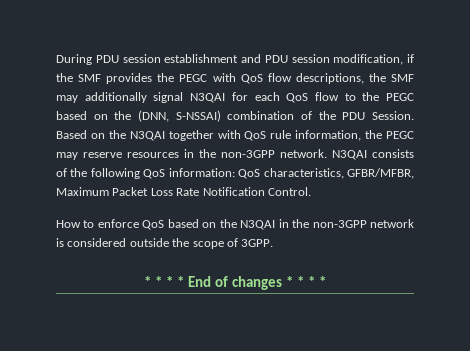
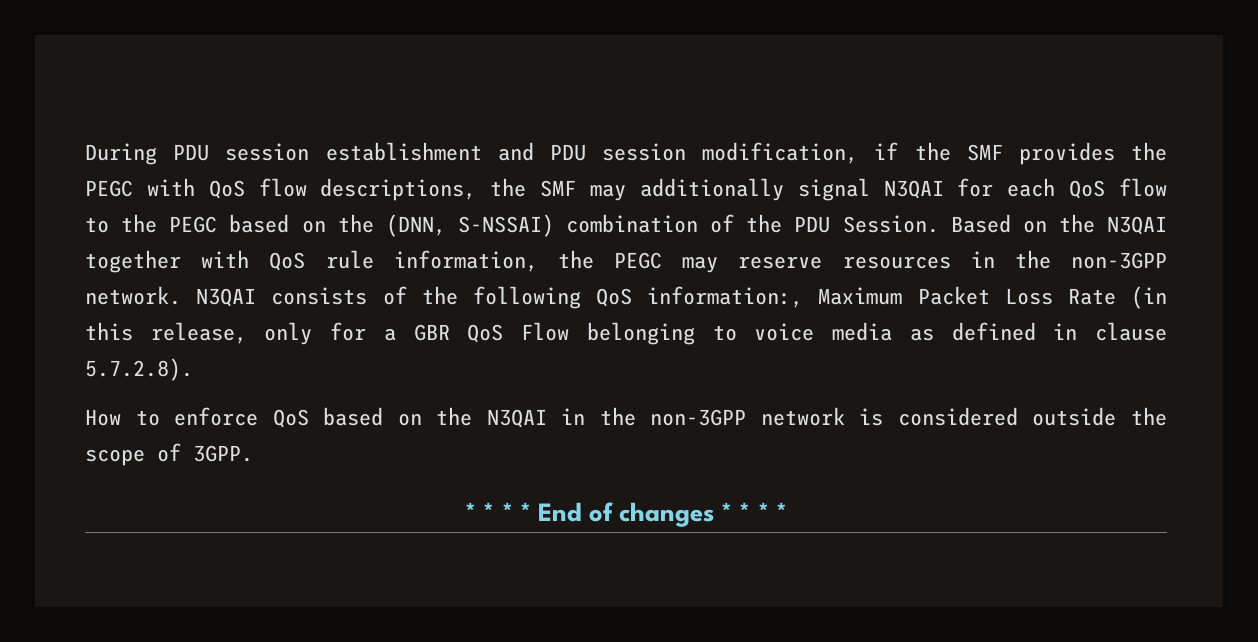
- N3QAI consists of the following QoS information: QoS characteristics, GFBR/MFBR, Maximum Packet Loss Rate Notification Control.
+ N3QAI consists of the following QoS information:, Maximum Packet Loss Rate (in this release, only for a GBR QoS Flow belonging to voice media as defined in clause 5.7.2.8).

